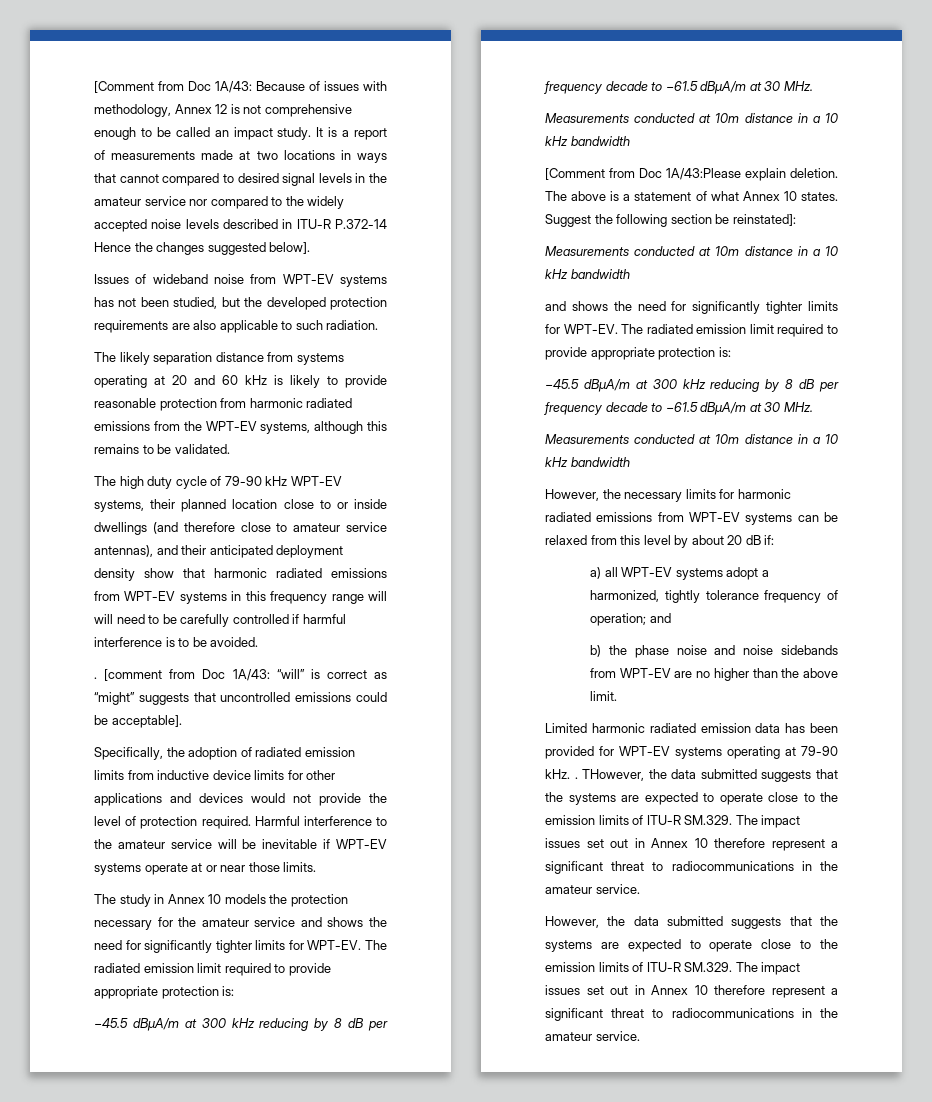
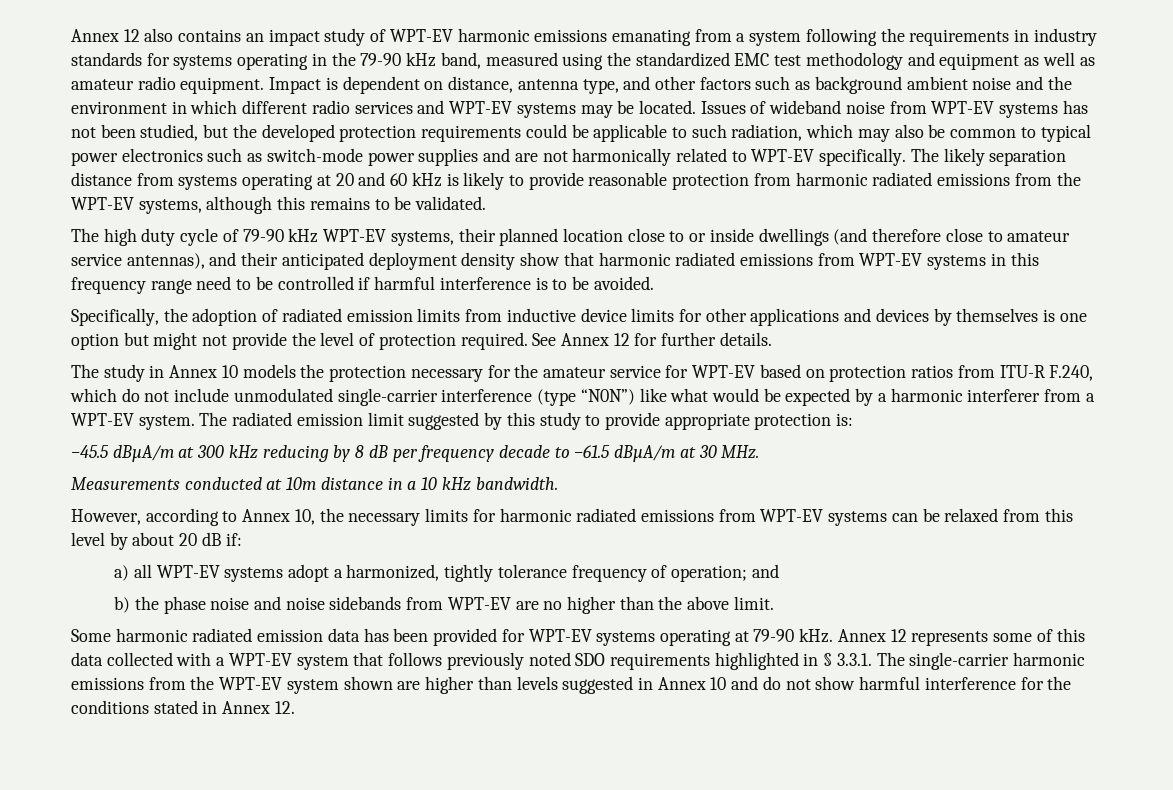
- [Comment from Doc 1A/43: Because of issues with methodology, Annex 12 is not comprehensive enough to be called an impact study. It is a report of measurements made at two locations in ways that cannot compared to desired signal levels in the amateur service nor compared to the widely accepted noise levels described in ITU-R P.372-14 Hence the changes suggested below].
- Issues of wideband noise from WPT-EV systems has not been studied, but the developed protection requirements are also applicable to such radiation.
- The likely separation distance from systems operating at 20 and 60 kHz is likely to provide reasonable protection from harmonic radiated emissions from the WPT-EV systems, although this remains to be validated.
+ Annex 12 also contains an impact study of WPT-EV harmonic emissions emanating from a system following the requirements in industry standards for systems operating in the 79-90 kHz band, measured using the standardized EMC test methodology and equipment as well as amateur radio equipment. Impact is dependent on distance, antenna type, and other factors such as background ambient noise and the environment in which different radio services and WPT-EV systems may be located. Issues of wideband noise from WPT-EV systems has not been studied, but the developed protection requirements could be applicable to such radiation, which may also be common to typical power electronics such as switch-mode power supplies and are not harmonically related to WPT-EV specifically. The likely separation distance from systems operating at 20 and 60 kHz is likely to provide reasonable protection from harmonic radiated emissions from the WPT-EV systems, although this remains to be validated.
- The high duty cycle of 79-90 kHz WPT-EV systems, their planned location close to or inside dwellings (and therefore close to amateur service antennas), and their anticipated deployment density show that harmonic radiated emissions from WPT-EV systems in this frequency range will will need to be carefully controlled if harmful interference is to be avoided.
+ The high duty cycle of 79-90 kHz WPT-EV systems, their planned location close to or inside dwellings (and therefore close to amateur service antennas), and their anticipated deployment density show that harmonic radiated emissions from WPT-EV systems in this frequency range need to be controlled if harmful interference is to be avoided.
- . [comment from Doc 1A/43: “will” is correct as “might” suggests that uncontrolled emissions could be acceptable].
- Specifically, the adoption of radiated emission limits from inductive device limits for other applications and devices would not provide the level of protection required.
+ Specifically, the adoption of radiated emission limits from inductive device limits for other applications and devices by themselves is one option but might not provide the level of protection required.
- Harmful interference to the amateur service will be inevitable if WPT-EV systems operate at or near those limits.
+ See Annex 12 for further details.
- The study in Annex 10 models the protection necessary for the amateur service and shows the need for significantly tighter limits for WPT-EV. The radiated emission limit required to provide appropriate protection is:
+ The study in Annex 10 models the protection necessary for the amateur service for WPT-EV based on protection ratios from ITU-R F.240, which do not include unmodulated single-carrier interference (type “N0N”) like what would be expected by a harmonic interferer from a WPT-EV system. The radiated emission limit suggested by this study to provide appropriate protection is:
  −45.5 dBµA/m at 300 kHz reducing by 8 dB per frequency decade to −61.5 dBµA/m at 30 MHz.
- Measurements conducted at 10m distance in a 10 kHz bandwidth
- [Comment from Doc 1A/43:Please explain deletion. The above is a statement of what Annex 10 states. Suggest the following section be reinstated]:
- Measurements conducted at 10m distance in a 10 kHz bandwidth
- and shows the need for significantly tighter limits for WPT-EV. The radiated emission limit required to provide appropriate protection is:
- −45.5 dBµA/m at 300 kHz reducing by 8 dB per frequency decade to −61.5 dBµA/m at 30 MHz.
- Measurements conducted at 10m distance in a 10 kHz bandwidth
- However, the necessary limits for harmonic radiated emissions from WPT-EV systems can be relaxed from this level by about 20 dB if:
+ Measurements conducted at 10m distance in a 10 kHz bandwidth.
+ However, according to Annex 10, the necessary limits for harmonic radiated emissions from WPT-EV systems can be relaxed from this level by about 20 dB if:
- Limited harmonic radiated emission data has been provided for WPT-EV systems operating at 79-90 kHz. . THowever, the data submitted suggests that the systems are expected to operate close to the emission limits of ITU-R SM.329. The impact issues set out in Annex 10 therefore represent a significant threat to radiocommunications in the amateur service.
- However, the data submitted suggests that the systems are expected to operate close to the emission limits of ITU-R SM.329. The impact issues set out in Annex 10 therefore represent a significant threat to radiocommunications in the amateur service.
+ Some harmonic radiated emission data has been provided for WPT-EV systems operating at 79-90 kHz. Annex 12 represents some of this data collected with a WPT-EV system that follows previously noted SDO requirements highlighted in § 3.3.1. The single-carrier harmonic emissions from the WPT-EV system shown are higher than levels suggested in Annex 10 and do not show harmful interference for the conditions stated in Annex 12.

